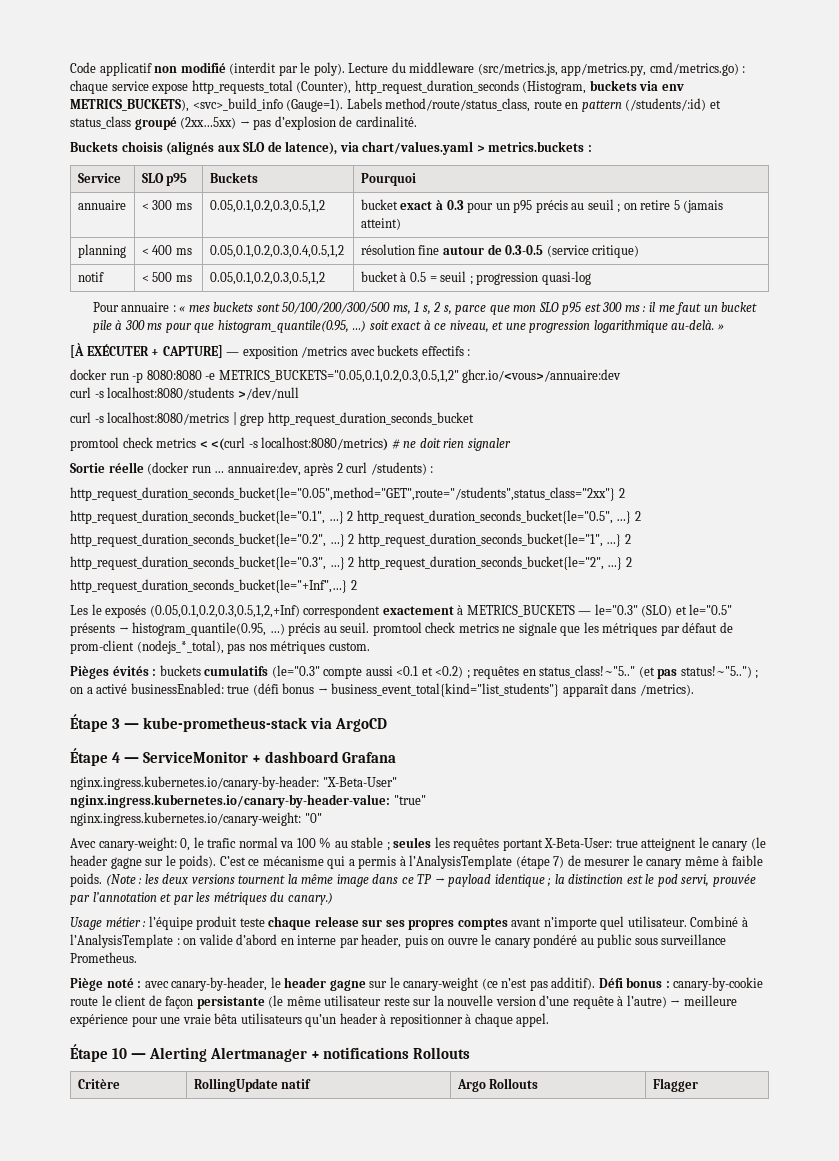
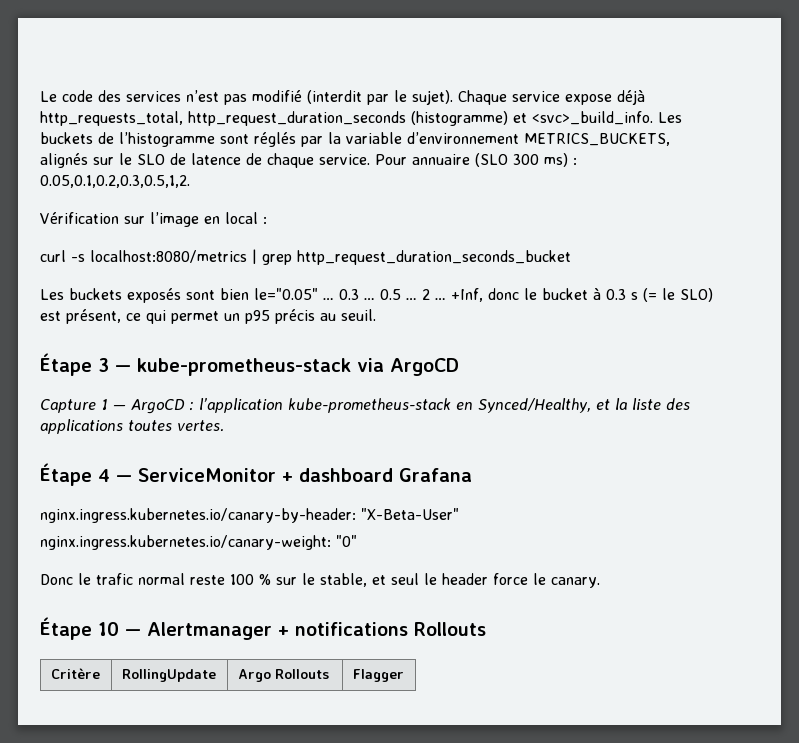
- Code applicatif non modifié (interdit par le poly). Lecture du middleware (src/metrics.js, app/metrics.py, cmd/metrics.go) : chaque service expose http_requests_total (Counter), http_request_duration_seconds (Histogram, buckets via env METRICS_BUCKETS), <svc>_build_info (Gauge=1). Labels method/route/status_class, route en pattern (/students/:id) et status_class groupé (2xx…5xx) → pas d’explosion de cardinalité.
- Buckets choisis (alignés aux SLO de latence), via chart/values.yaml > metrics.buckets :
- Service | SLO p95 | Buckets | Pourquoi
- annuaire | < 300 ms | 0.05,0.1,0.2,0.3,0.5,1,2 | bucket exact à 0.3 pour un p95 précis au seuil ; on retire 5 (jamais atteint)
- planning | < 400 ms | 0.05,0.1,0.2,0.3,0.4,0.5,1,2 | résolution fine autour de 0.3-0.5 (service critique)
- notif | < 500 ms | 0.05,0.1,0.2,0.3,0.5,1,2 | bucket à 0.5 = seuil ; progression quasi-log
- Pour annuaire : « mes buckets sont 50/100/200/300/500 ms, 1 s, 2 s, parce que mon SLO p95 est 300 ms : il me faut un bucket pile à 300 ms pour que histogram_quantile(0.95, …) soit exact à ce niveau, et une progression logarithmique au-delà. »
- [À EXÉCUTER + CAPTURE] — exposition /metrics avec buckets effectifs :
- docker run -p 8080:8080 -e METRICS_BUCKETS="0.05,0.1,0.2,0.3,0.5,1,2" ghcr.io/<vous>/annuaire:dev
- curl -s localhost:8080/students >/dev/null
+ Le code des services n’est pas modifié (interdit par le sujet). Chaque service expose déjà http_requests_total, http_request_duration_seconds (histogramme) et <svc>_build_info. Les buckets de l’histogramme sont réglés par la variable d’environnement METRICS_BUCKETS, alignés sur le SLO de latence de chaque service. Pour annuaire (SLO 300 ms) : 0.05,0.1,0.2,0.3,0.5,1,2.
+ Vérification sur l’image en local :
- promtool check metrics < <(curl -s localhost:8080/metrics) # ne doit rien signaler
- Sortie réelle (docker run … annuaire:dev, après 2 curl /students) :
- http_request_duration_seconds_bucket{le="0.05",method="GET",route="/students",status_class="2xx"} 2
- http_request_duration_seconds_bucket{le="0.1", …} 2 http_request_duration_seconds_bucket{le="0.5", …} 2
- http_request_duration_seconds_bucket{le="0.2", …} 2 http_request_duration_seconds_bucket{le="1", …} 2
- http_request_duration_seconds_bucket{le="0.3", …} 2 http_request_duration_seconds_bucket{le="2", …} 2
- http_request_duration_seconds_bucket{le="+Inf",…} 2
- Les le exposés (0.05,0.1,0.2,0.3,0.5,1,2,+Inf) correspondent exactement à METRICS_BUCKETS — le="0.3" (SLO) et le="0.5" présents → histogram_quantile(0.95, …) précis au seuil. promtool check metrics ne signale que les métriques par défaut de prom-client (nodejs_*_total), pas nos métriques custom.
- Pièges évités : buckets cumulatifs (le="0.3" compte aussi <0.1 et <0.2) ; requêtes en status_class!~"5.." (et pas status!~"5..") ; on a activé businessEnabled: true (défi bonus → business_event_total{kind="list_students"} apparaît dans /metrics).
+ Les buckets exposés sont bien le="0.05" … 0.3 … 0.5 … 2 … +Inf, donc le bucket à 0.3 s (= le SLO) est présent, ce qui permet un p95 précis au seuil.
+ Capture 1 — ArgoCD : l’application kube-prometheus-stack en Synced/Healthy, et la liste des applications toutes vertes.
- nginx.ingress.kubernetes.io/canary-by-header-value: "true"
- Avec canary-weight: 0, le trafic normal va 100 % au stable ; seules les requêtes portant X-Beta-User: true atteignent le canary (le header gagne sur le poids). C’est ce mécanisme qui a permis à l’AnalysisTemplate (étape 7) de mesurer le canary même à faible poids. (Note : les deux versions tournent la même image dans ce TP → payload identique ; la distinction est le pod servi, prouvée par l’annotation et par les métriques du canary.)
- Usage métier : l’équipe produit teste chaque release sur ses propres comptes avant n’importe quel utilisateur. Combiné à l’AnalysisTemplate : on valide d’abord en interne par header, puis on ouvre le canary pondéré au public sous surveillance Prometheus.
- Piège noté : avec canary-by-header, le header gagne sur le canary-weight (ce n’est pas additif). Défi bonus : canary-by-cookie route le client de façon persistante (le même utilisateur reste sur la nouvelle version d’une requête à l’autre) → meilleure expérience pour une vraie bêta utilisateurs qu’un header à repositionner à chaque appel.
+ Donc le trafic normal reste 100 % sur le stable, et seul le header force le canary.
- Étape 10 — Alerting Alertmanager + notifications Rollouts
+ Étape 10 — Alertmanager + notifications Rollouts
- Critère | RollingUpdate natif | Argo Rollouts | Flagger
+ Critère | RollingUpdate | Argo Rollouts | Flagger

